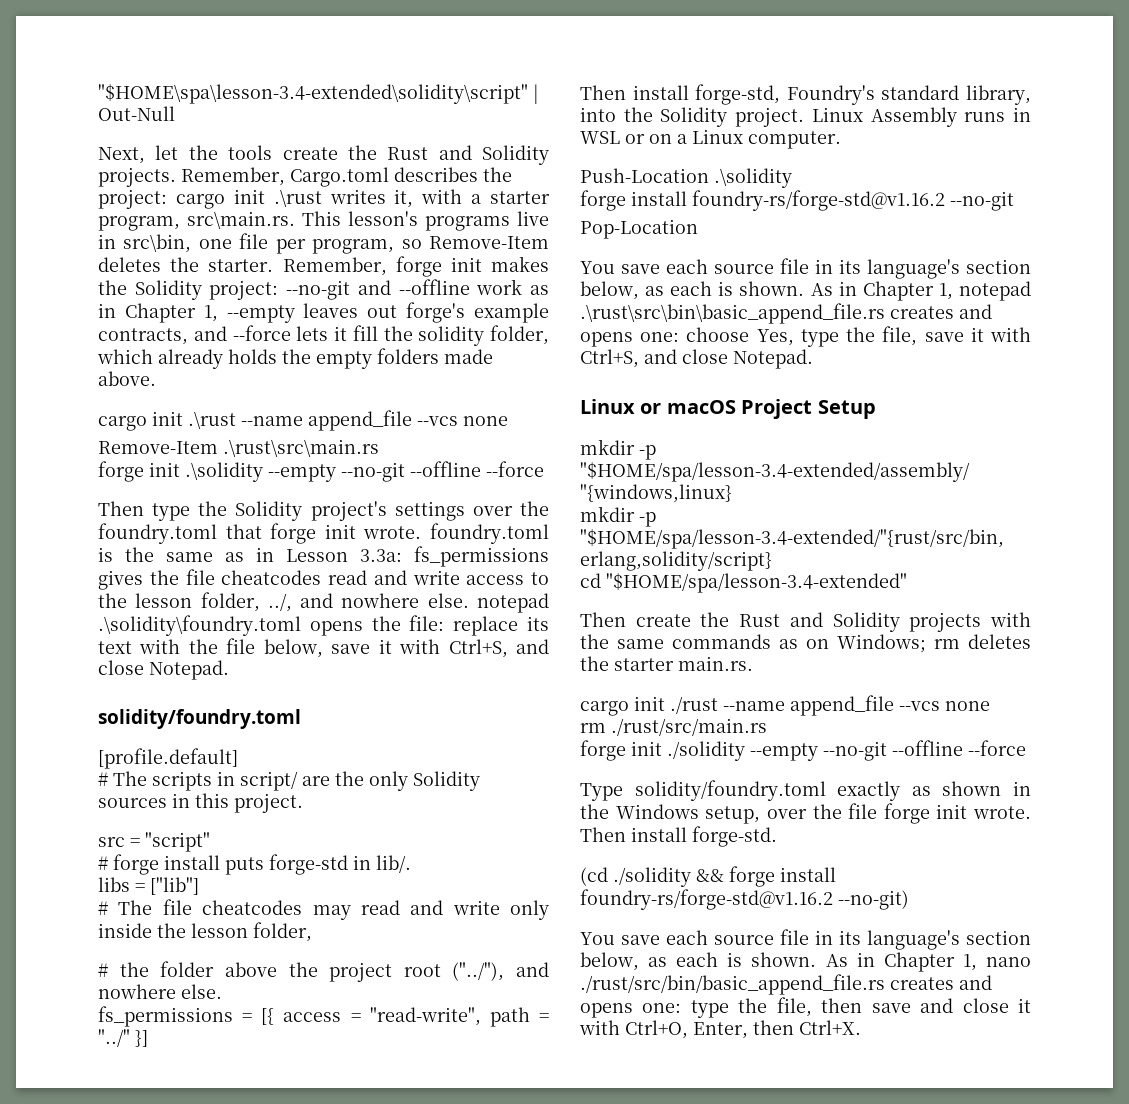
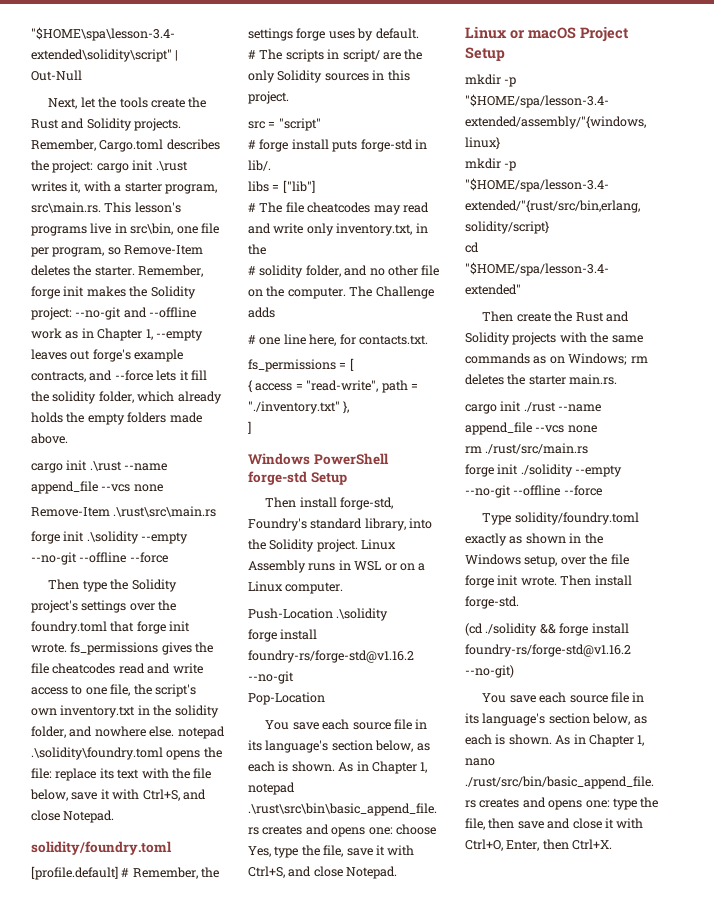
- Then type the Solidity project's settings over the foundry.toml that forge init wrote. foundry.toml is the same as in Lesson 3.3a: fs_permissions gives the file cheatcodes read and write access to the lesson folder, ../, and nowhere else. notepad .\solidity\foundry.toml opens the file: replace its text with the file below, save it with Ctrl+S, and close Notepad.
+ Then type the Solidity project's settings over the foundry.toml that forge init wrote. fs_permissions gives the file cheatcodes read and write access to one file, the script's own inventory.txt in the solidity folder, and nowhere else. notepad .\solidity\foundry.toml opens the file: replace its text with the file below, save it with Ctrl+S, and close Notepad.
- [profile.default]
+ [profile.default] # Remember, the settings forge uses by default.
- # The file cheatcodes may read and write only inside the lesson folder,
- # the folder above the project root ("../"), and nowhere else.
+ # The file cheatcodes may read and write only inventory.txt, in the
+ # solidity folder, and no other file on the computer. The Challenge adds
+ # one line here, for contacts.txt.
- fs_permissions = [{ access = "read-write", path = "../" }]
+ fs_permissions = [
+ { access = "read-write", path = "./inventory.txt" },
+ ]
+ Windows PowerShell forge-std Setup

